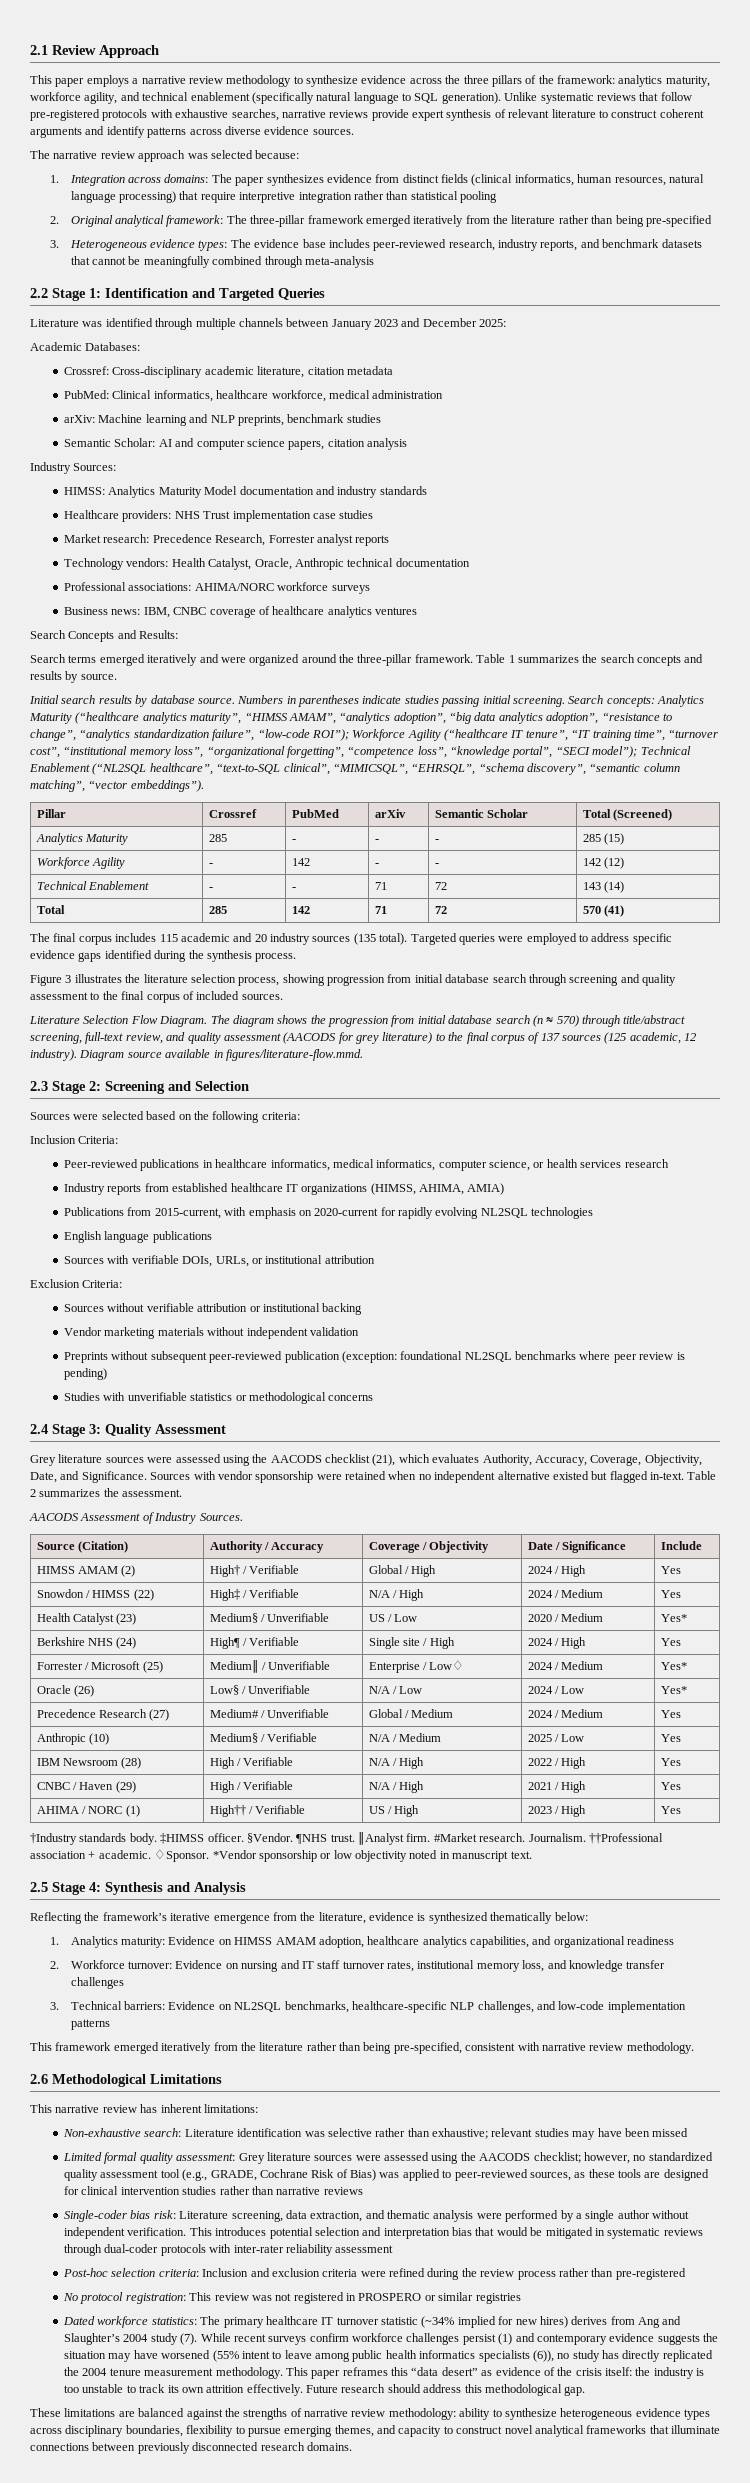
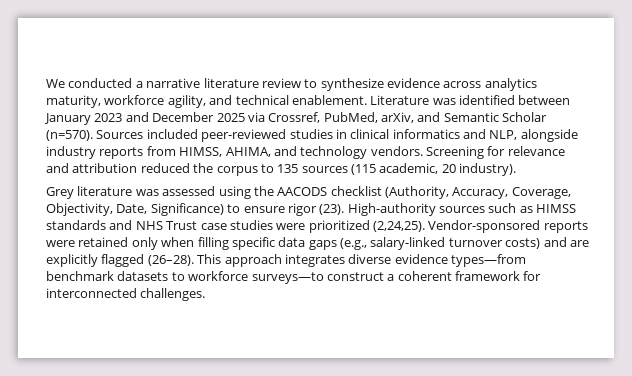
- 2.1 Review Approach
- This paper employs a narrative review methodology to synthesize evidence across the three pillars of the framework: analytics maturity, workforce agility, and technical enablement (specifically natural language to SQL generation). Unlike systematic reviews that follow pre-registered protocols with exhaustive searches, narrative reviews provide expert synthesis of relevant literature to construct coherent arguments and identify patterns across diverse evidence sources.
- The narrative review approach was selected because:
- 1. Integration across domains: The paper synthesizes evidence from distinct fields (clinical informatics, human resources, natural language processing) that require interpretive integration rather than statistical pooling
- 2. Original analytical framework: The three-pillar framework emerged iteratively from the literature rather than being pre-specified
- 3. Heterogeneous evidence types: The evidence base includes peer-reviewed research, industry reports, and benchmark datasets that cannot be meaningfully combined through meta-analysis
- 2.2 Stage 1: Identification and Targeted Queries
- Literature was identified through multiple channels between January 2023 and December 2025:
- Academic Databases:
- Crossref: Cross-disciplinary academic literature, citation metadata
- PubMed: Clinical informatics, healthcare workforce, medical administration
- arXiv: Machine learning and NLP preprints, benchmark studies
- Semantic Scholar: AI and computer science papers, citation analysis
- Industry Sources:
- HIMSS: Analytics Maturity Model documentation and industry standards
- Healthcare providers: NHS Trust implementation case studies
- Market research: Precedence Research, Forrester analyst reports
- Technology vendors: Health Catalyst, Oracle, Anthropic technical documentation
- Professional associations: AHIMA/NORC workforce surveys
- Business news: IBM, CNBC coverage of healthcare analytics ventures
- Search Concepts and Results:
- Search terms emerged iteratively and were organized around the three-pillar framework. Table 1 summarizes the search concepts and results by source.
- Initial search results by database source. Numbers in parentheses indicate studies passing initial screening. Search concepts: Analytics Maturity (“healthcare analytics maturity”, “HIMSS AMAM”, “analytics adoption”, “big data analytics adoption”, “resistance to change”, “analytics standardization failure”, “low-code ROI”); Workforce Agility (“healthcare IT tenure”, “IT training time”, “turnover cost”, “institutional memory loss”, “organizational forgetting”, “competence loss”, “knowledge portal”, “SECI model”); Technical Enablement (“NL2SQL healthcare”, “text-to-SQL clinical”, “MIMICSQL”, “EHRSQL”, “schema discovery”, “semantic column matching”, “vector embeddings”).
- Pillar | Crossref | PubMed | arXiv | Semantic Scholar | Total (Screened)
- Analytics Maturity | 285 | - | - | - | 285 (15)
- Workforce Agility | - | 142 | - | - | 142 (12)
- Technical Enablement | - | - | 71 | 72 | 143 (14)
- Total | 285 | 142 | 71 | 72 | 570 (41)
- The final corpus includes 115 academic and 20 industry sources (135 total). Targeted queries were employed to address specific evidence gaps identified during the synthesis process.
- Figure 3 illustrates the literature selection process, showing progression from initial database search through screening and quality assessment to the final corpus of included sources.
- Literature Selection Flow Diagram. The diagram shows the progression from initial database search (n ≈ 570) through title/abstract screening, full-text review, and quality assessment (AACODS for grey literature) to the final corpus of 137 sources (125 academic, 12 industry). Diagram source available in figures/literature-flow.mmd.
- 2.3 Stage 2: Screening and Selection
- Sources were selected based on the following criteria:
- Inclusion Criteria:
- Peer-reviewed publications in healthcare informatics, medical informatics, computer science, or health services research
- Industry reports from established healthcare IT organizations (HIMSS, AHIMA, AMIA)
- Publications from 2015-current, with emphasis on 2020-current for rapidly evolving NL2SQL technologies
- English language publications
- Sources with verifiable DOIs, URLs, or institutional attribution
- Exclusion Criteria:
- Sources without verifiable attribution or institutional backing
- Vendor marketing materials without independent validation
- Preprints without subsequent peer-reviewed publication (exception: foundational NL2SQL benchmarks where peer review is pending)
- Studies with unverifiable statistics or methodological concerns
- 2.4 Stage 3: Quality Assessment
- Grey literature sources were assessed using the AACODS checklist (21), which evaluates Authority, Accuracy, Coverage, Objectivity, Date, and Significance. Sources with vendor sponsorship were retained when no independent alternative existed but flagged in-text. Table 2 summarizes the assessment.
- AACODS Assessment of Industry Sources.
- Source (Citation) | Authority / Accuracy | Coverage / Objectivity | Date / Significance | Include
- HIMSS AMAM (2) | High† / Verifiable | Global / High | 2024 / High | Yes
- Snowdon / HIMSS (22) | High‡ / Verifiable | N/A / High | 2024 / Medium | Yes
- Health Catalyst (23) | Medium§ / Unverifiable | US / Low | 2020 / Medium | Yes*
- Berkshire NHS (24) | High¶ / Verifiable | Single site / High | 2024 / High | Yes
- Forrester / Microsoft (25) | Medium∥ / Unverifiable | Enterprise / Low♢ | 2024 / Medium | Yes*
- Oracle (26) | Low§ / Unverifiable | N/A / Low | 2024 / Low | Yes*
- Precedence Research (27) | Medium# / Unverifiable | Global / Medium | 2024 / Medium | Yes
- Anthropic (10) | Medium§ / Verifiable | N/A / Medium | 2025 / Low | Yes
- IBM Newsroom (28) | High / Verifiable | N/A / High | 2022 / High | Yes
- CNBC / Haven (29) | High / Verifiable | N/A / High | 2021 / High | Yes
- AHIMA / NORC (1) | High†† / Verifiable | US / High | 2023 / High | Yes
- †Industry standards body. ‡HIMSS officer. §Vendor. ¶NHS trust. ∥Analyst firm. #Market research. Journalism. ††Professional association + academic. ♢Sponsor. *Vendor sponsorship or low objectivity noted in manuscript text.
- 2.5 Stage 4: Synthesis and Analysis
- Reflecting the framework’s iterative emergence from the literature, evidence is synthesized thematically below:
- 1. Analytics maturity: Evidence on HIMSS AMAM adoption, healthcare analytics capabilities, and organizational readiness
- 2. Workforce turnover: Evidence on nursing and IT staff turnover rates, institutional memory loss, and knowledge transfer challenges
- 3. Technical barriers: Evidence on NL2SQL benchmarks, healthcare-specific NLP challenges, and low-code implementation patterns
- This framework emerged iteratively from the literature rather than being pre-specified, consistent with narrative review methodology.
- 2.6 Methodological Limitations
- This narrative review has inherent limitations:
- Non-exhaustive search: Literature identification was selective rather than exhaustive; relevant studies may have been missed
- Limited formal quality assessment: Grey literature sources were assessed using the AACODS checklist; however, no standardized quality assessment tool (e.g., GRADE, Cochrane Risk of Bias) was applied to peer-reviewed sources, as these tools are designed for clinical intervention studies rather than narrative reviews
- Single-coder bias risk: Literature screening, data extraction, and thematic analysis were performed by a single author without independent verification. This introduces potential selection and interpretation bias that would be mitigated in systematic reviews through dual-coder protocols with inter-rater reliability assessment
- Post-hoc selection criteria: Inclusion and exclusion criteria were refined during the review process rather than pre-registered
- No protocol registration: This review was not registered in PROSPERO or similar registries
- Dated workforce statistics: The primary healthcare IT turnover statistic (~34% implied for new hires) derives from Ang and Slaughter’s 2004 study (7). While recent surveys confirm workforce challenges persist (1) and contemporary evidence suggests the situation may have worsened (55% intent to leave among public health informatics specialists (6)), no study has directly replicated the 2004 tenure measurement methodology. This paper reframes this “data desert” as evidence of the crisis itself: the industry is too unstable to track its own attrition effectively. Future research should address this methodological gap.
- These limitations are balanced against the strengths of narrative review methodology: ability to synthesize heterogeneous evidence types across disciplinary boundaries, flexibility to pursue emerging themes, and capacity to construct novel analytical frameworks that illuminate connections between previously disconnected research domains.
+ We conducted a narrative literature review to synthesize evidence across analytics maturity, workforce agility, and technical enablement. Literature was identified between January 2023 and December 2025 via Crossref, PubMed, arXiv, and Semantic Scholar (n=570). Sources included peer-reviewed studies in clinical informatics and NLP, alongside industry reports from HIMSS, AHIMA, and technology vendors. Screening for relevance and attribution reduced the corpus to 135 sources (115 academic, 20 industry).
+ Grey literature was assessed using the AACODS checklist (Authority, Accuracy, Coverage, Objectivity, Date, Significance) to ensure rigor (23). High-authority sources such as HIMSS standards and NHS Trust case studies were prioritized (2,24,25). Vendor-sponsored reports were retained only when filling specific data gaps (e.g., salary-linked turnover costs) and are explicitly flagged (26–28). This approach integrates diverse evidence types—from benchmark datasets to workforce surveys—to construct a coherent framework for interconnected challenges.

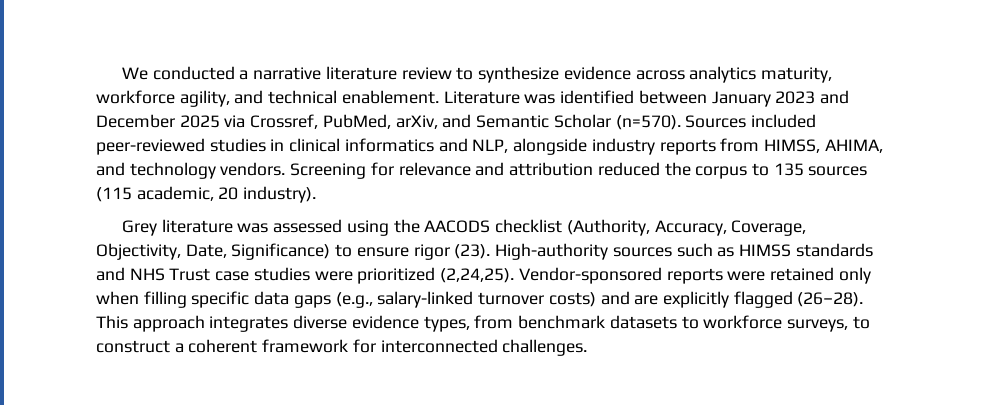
- This approach integrates diverse evidence types—from benchmark datasets to workforce surveys—to construct a coherent framework for interconnected challenges.
+ This approach integrates diverse evidence types, from benchmark datasets to workforce surveys, to construct a coherent framework for interconnected challenges.

